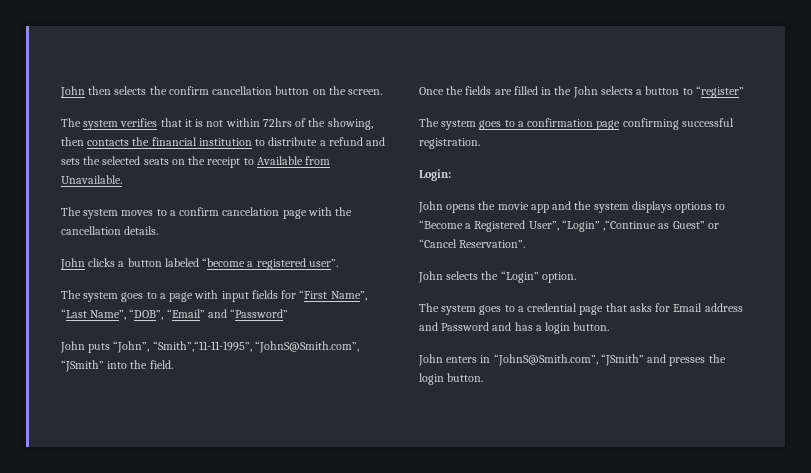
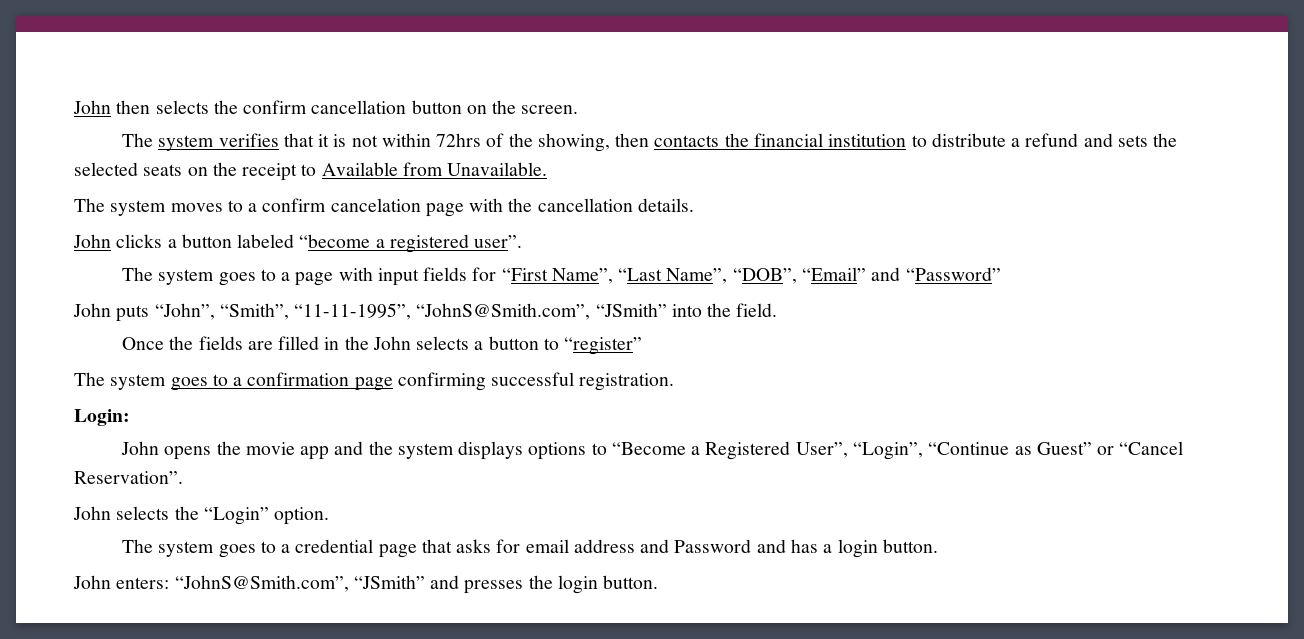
- John puts “John”, “Smith”,“11-11-1995”, “JohnS@Smith.com”, “JSmith” into the field.
+ John puts “John”, “Smith”, “11-11-1995”, “JohnS@Smith.com”, “JSmith” into the field.
- John opens the movie app and the system displays options to “Become a Registered User”, “Login” ,“Continue as Guest” or “Cancel Reservation”.
+ John opens the movie app and the system displays options to “Become a Registered User”, “Login”, “Continue as Guest” or “Cancel Reservation”.
- The system goes to a credential page that asks for Email address and Password and has a login button.
+ The system goes to a credential page that asks for email address and Password and has a login button.
- John enters in “JohnS@Smith.com”, “JSmith” and presses the login button.
+ John enters: “JohnS@Smith.com”, “JSmith” and presses the login button.

